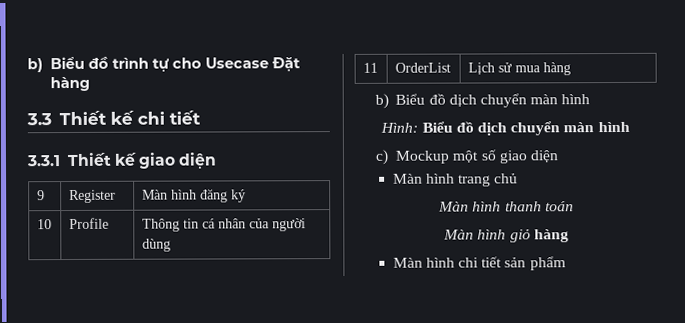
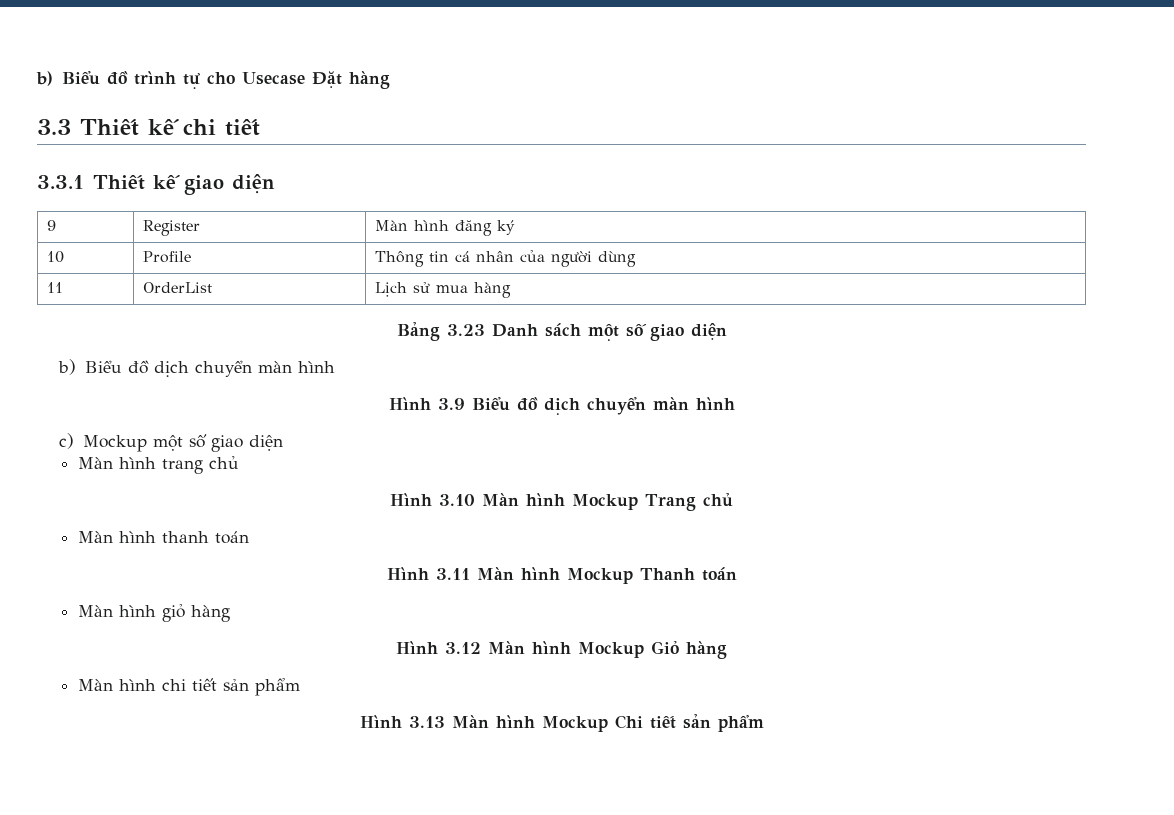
+ Bảng 3.23 Danh sách một số giao diện
- Hình: Biểu đồ dịch chuyển màn hình
+ Hình 3.9 Biểu đồ dịch chuyển màn hình
+ Hình 3.10 Màn hình Mockup Trang chủ
  Màn hình thanh toán
+ Hình 3.11 Màn hình Mockup Thanh toán
  Màn hình giỏ hàng
+ Hình 3.12 Màn hình Mockup Giỏ hàng
+ Hình 3.13 Màn hình Mockup Chi tiết sản phẩm

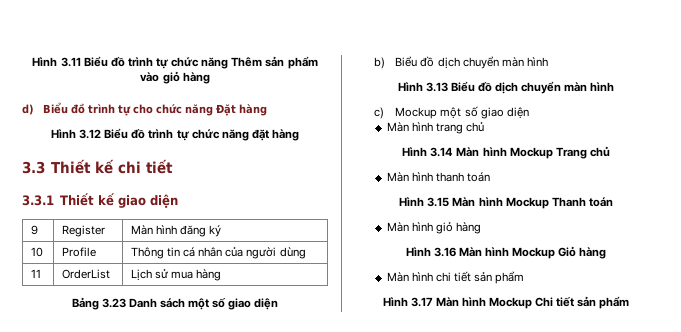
- b) Biểu đồ trình tự cho Usecase Đặt hàng
+ Hình 3.11 Biểu đồ trình tự chức năng Thêm sản phẩm vào giỏ hàng
+ d) Biểu đồ trình tự cho chức năng Đặt hàng
+ Hình 3.12 Biểu đồ trình tự chức năng đặt hàng
- Hình 3.9 Biểu đồ dịch chuyển màn hình
+ Hình 3.13 Biểu đồ dịch chuyển màn hình
- Hình 3.10 Màn hình Mockup Trang chủ
+ Hình 3.14 Màn hình Mockup Trang chủ
- Hình 3.11 Màn hình Mockup Thanh toán
+ Hình 3.15 Màn hình Mockup Thanh toán
- Hình 3.12 Màn hình Mockup Giỏ hàng
+ Hình 3.16 Màn hình Mockup Giỏ hàng
- Hình 3.13 Màn hình Mockup Chi tiết sản phẩm
+ Hình 3.17 Màn hình Mockup Chi tiết sản phẩm

